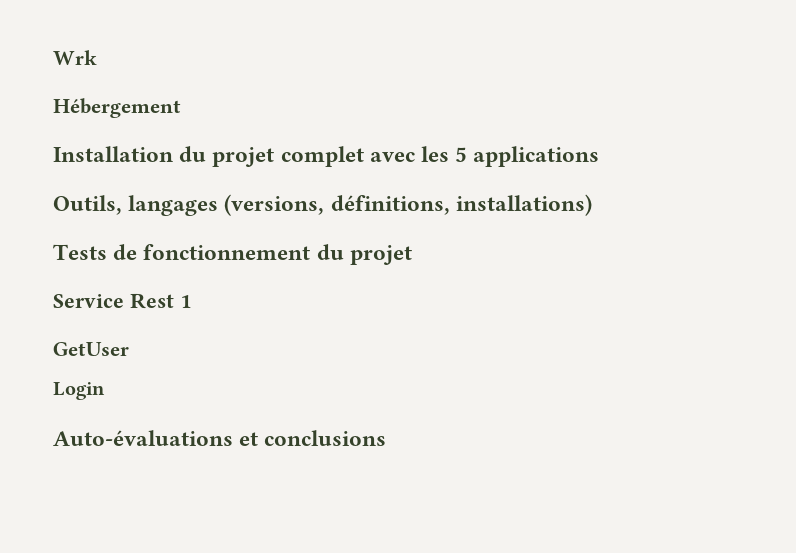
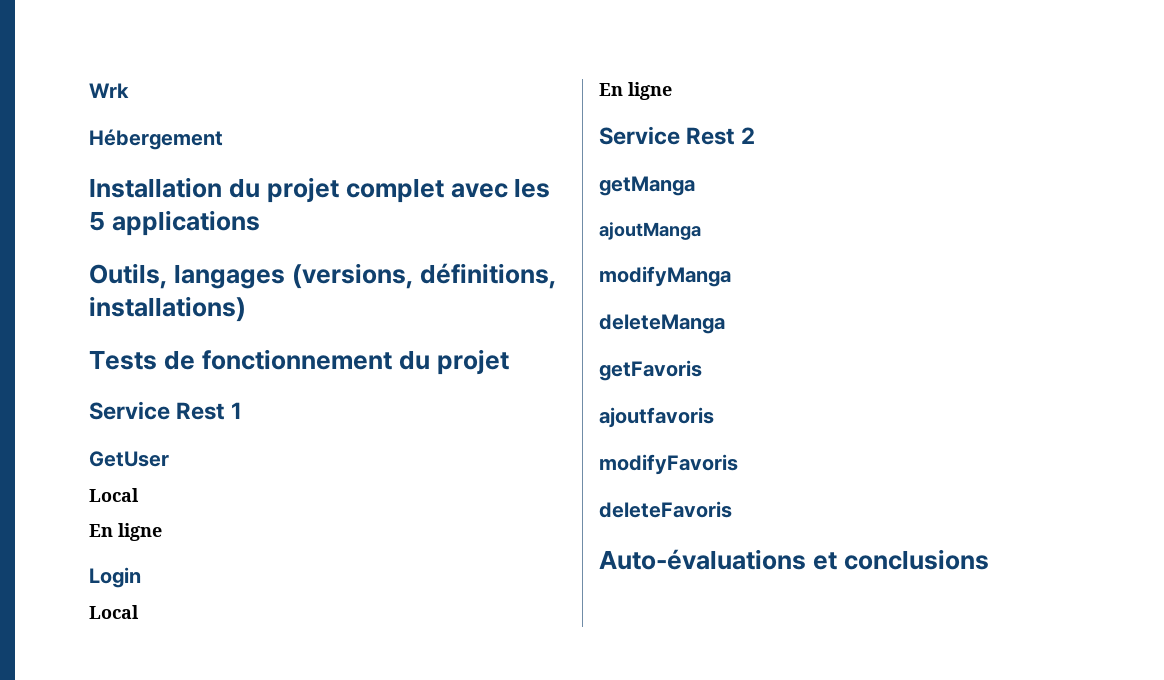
  GetUser
+ Local
+ En ligne
  Login
+ Local
+ En ligne
+ Service Rest 2
+ getManga
+ ajoutManga
+ modifyManga
+ deleteManga
+ getFavoris
+ ajoutfavoris
+ modifyFavoris
+ deleteFavoris

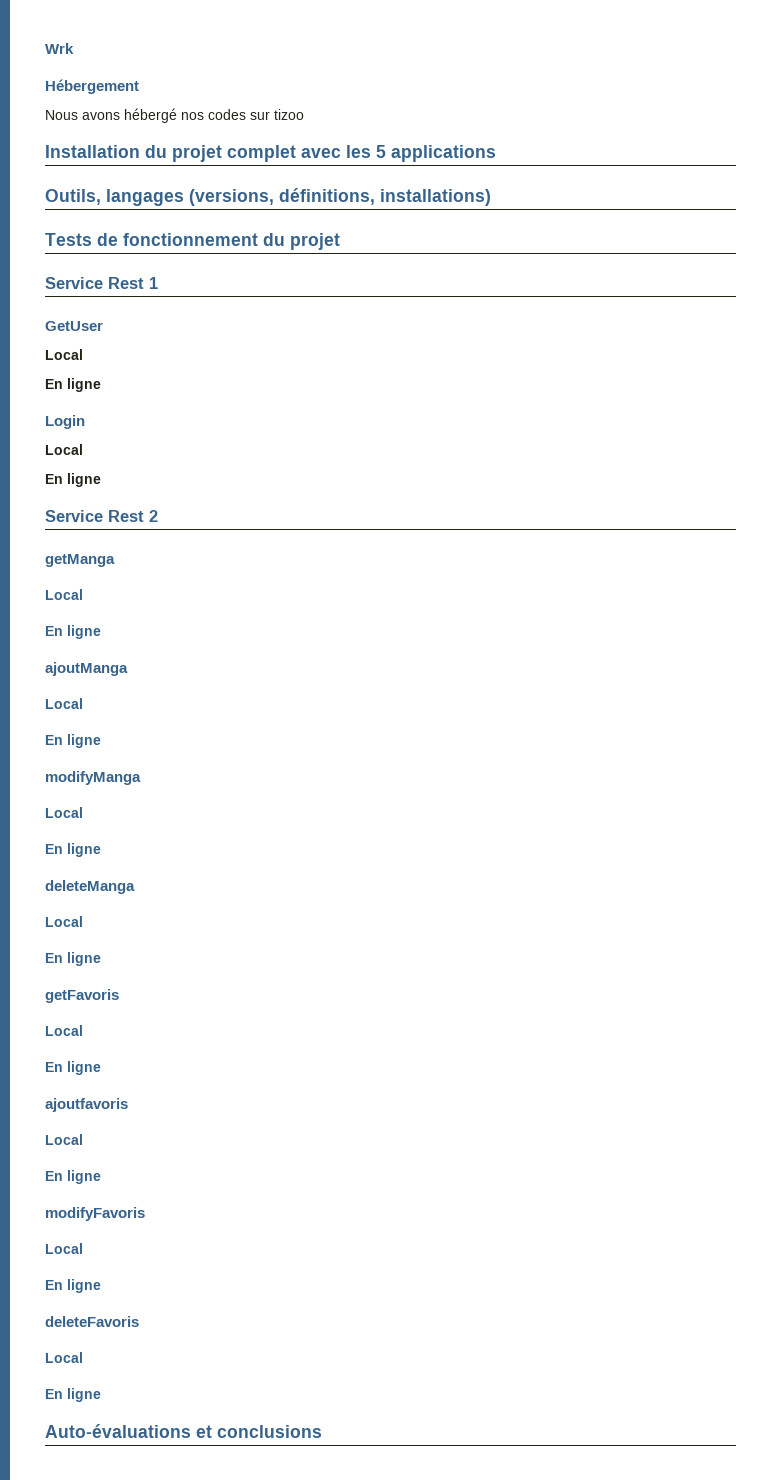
+ Nous avons hébergé nos codes sur tizoo
  getManga
+ Local
+ En ligne
  ajoutManga
+ Local
+ En ligne
  modifyManga
+ Local
+ En ligne
  deleteManga
+ Local
+ En ligne
  getFavoris
+ Local
+ En ligne
  ajoutfavoris
+ Local
+ En ligne
  modifyFavoris
+ Local
+ En ligne
  deleteFavoris
+ Local
+ En ligne

